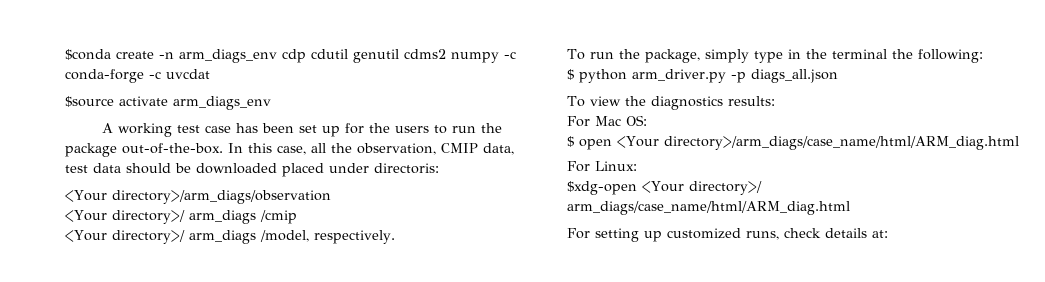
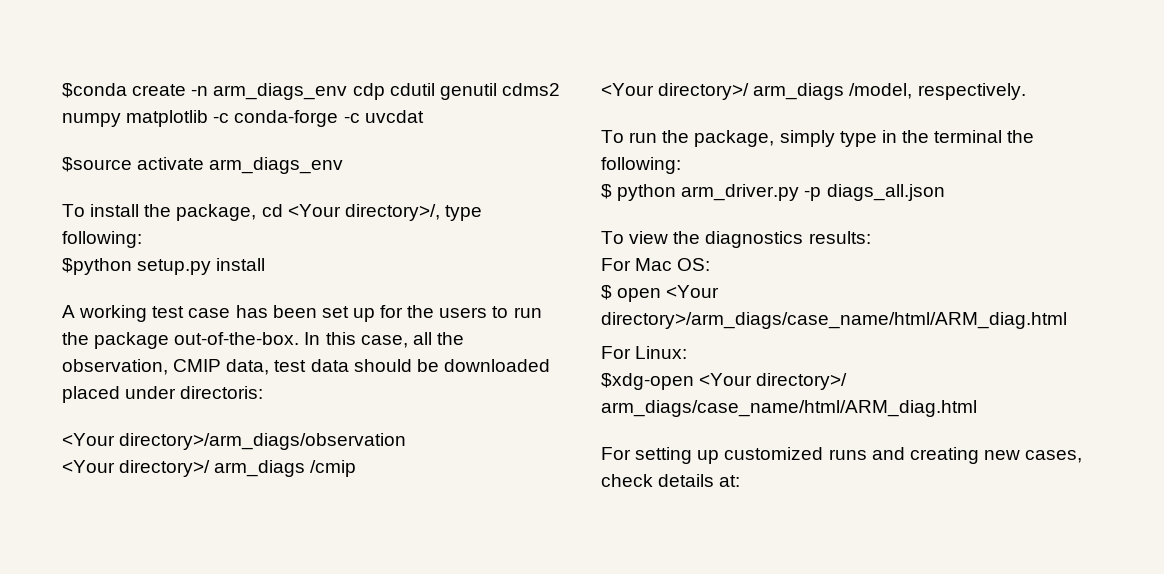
- $conda create -n arm_diags_env cdp cdutil genutil cdms2 numpy -c conda-forge -c uvcdat
+ $conda create -n arm_diags_env cdp cdutil genutil cdms2 numpy matplotlib -c conda-forge -c uvcdat
+ To install the package, cd <Your directory>/, type following:
+ $python setup.py install
- For setting up customized runs, check details at:
+ For setting up customized runs and creating new cases, check details at:

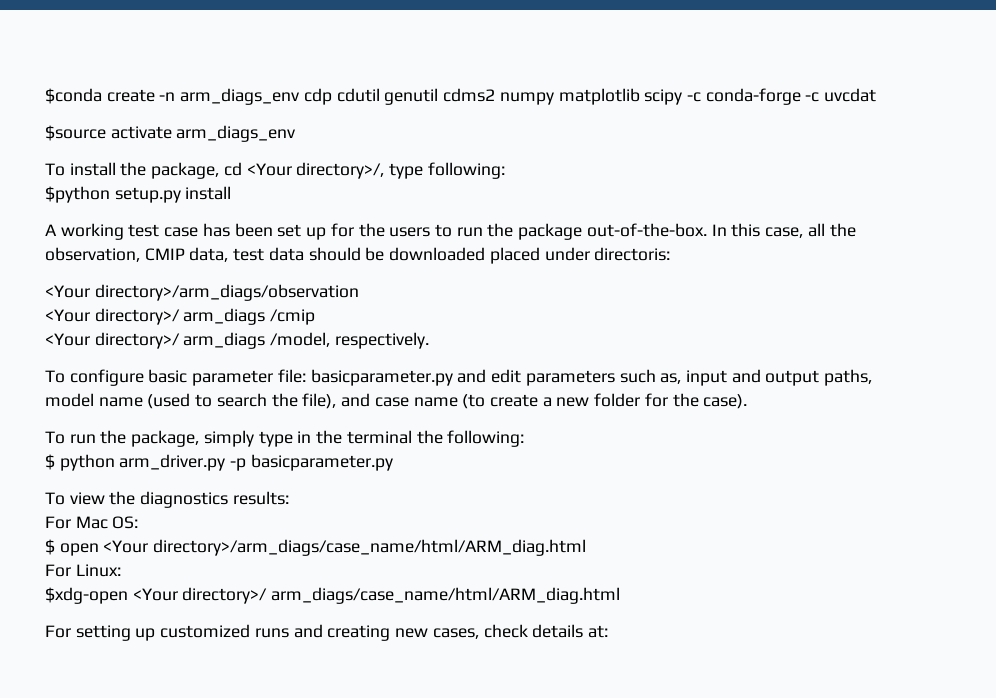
- $conda create -n arm_diags_env cdp cdutil genutil cdms2 numpy matplotlib -c conda-forge -c uvcdat
+ $conda create -n arm_diags_env cdp cdutil genutil cdms2 numpy matplotlib scipy -c conda-forge -c uvcdat
+ To configure basic parameter file: basicparameter.py and edit parameters such as, input and output paths, model name (used to search the file), and case name (to create a new folder for the case).
- $ python arm_driver.py -p diags_all.json
+ $ python arm_driver.py -p basicparameter.py

